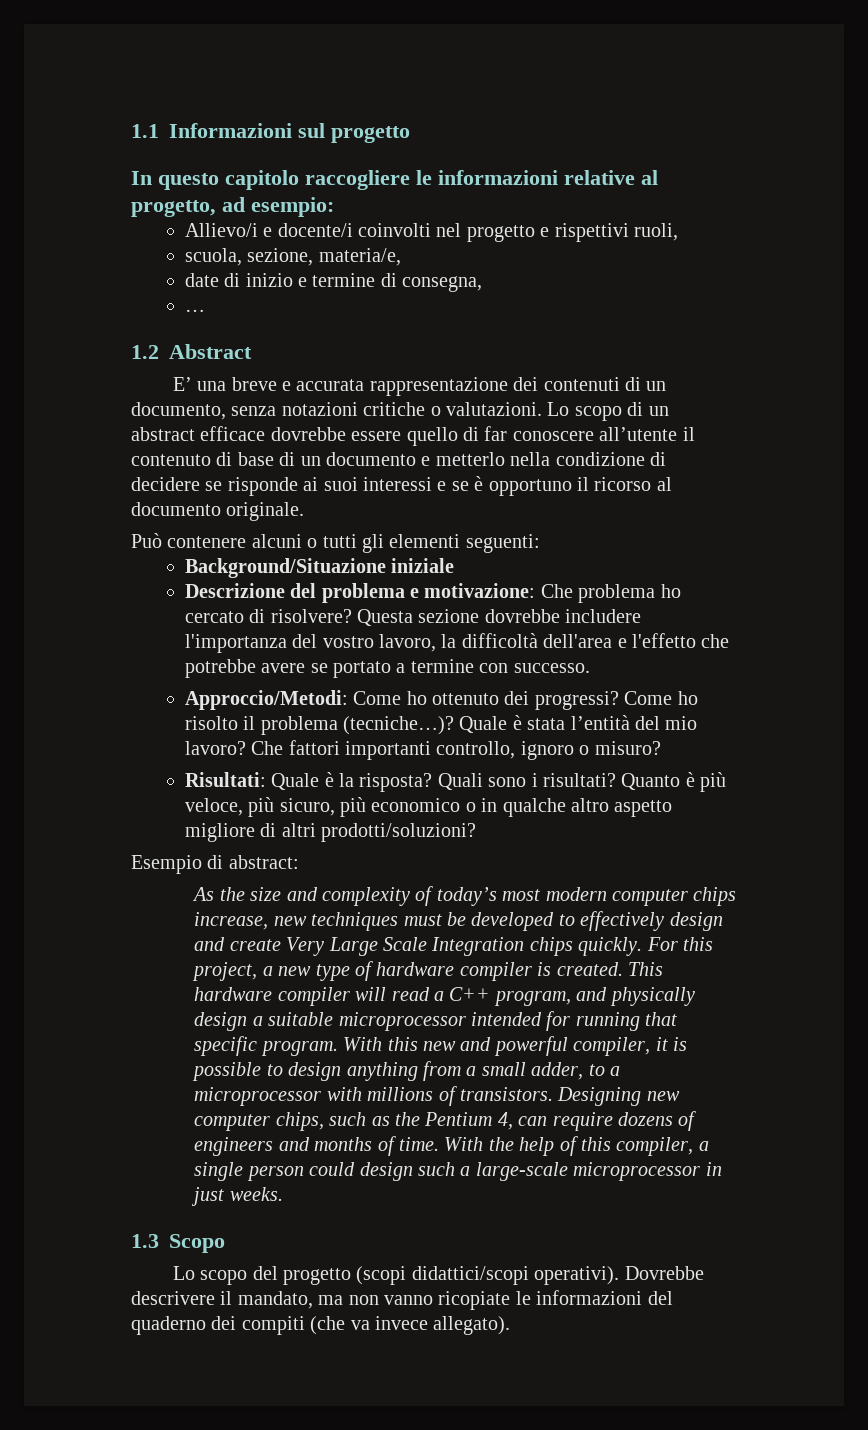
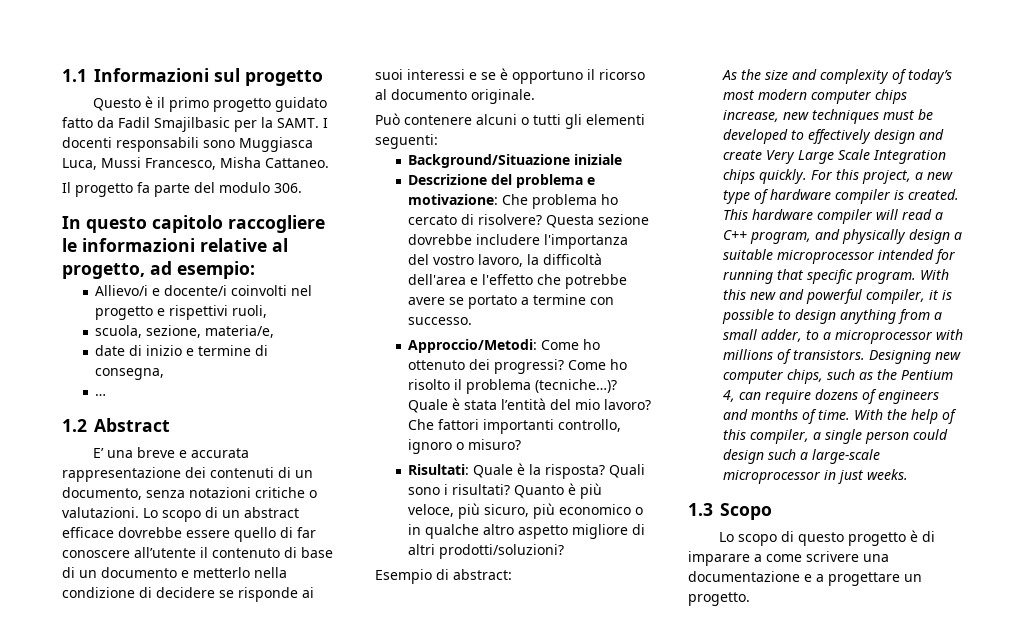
+ Questo è il primo progetto guidato fatto da Fadil Smajilbasic per la SAMT. I docenti responsabili sono Muggiasca Luca, Mussi Francesco, Misha Cattaneo.
+ Il progetto fa parte del modulo 306.
- Lo scopo del progetto (scopi didattici/scopi operativi). Dovrebbe descrivere il mandato, ma non vanno ricopiate le informazioni del quaderno dei compiti (che va invece allegato).
+ Lo scopo di questo progetto è di imparare a come scrivere una documentazione e a progettare un progetto.

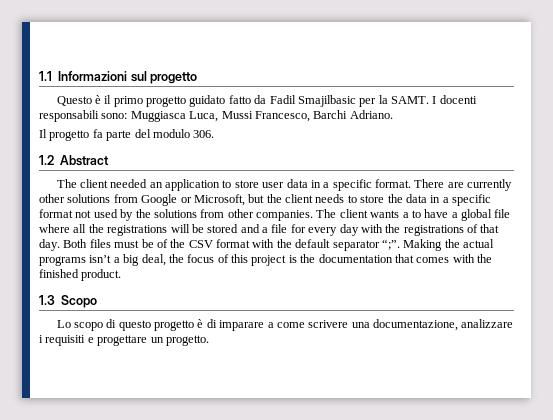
- I docenti responsabili sono Muggiasca Luca, Mussi Francesco, Misha Cattaneo.
+ I docenti responsabili sono: Muggiasca Luca, Mussi Francesco, Barchi Adriano.
- In questo capitolo raccogliere le informazioni relative al progetto, ad esempio:
- Allievo/i e docente/i coinvolti nel progetto e rispettivi ruoli,
- scuola, sezione, materia/e,
- date di inizio e termine di consegna,
- …
  1.2 Abstract
- E’ una breve e accurata rappresentazione dei contenuti di un documento, senza notazioni critiche o valutazioni. Lo scopo di un abstract efficace dovrebbe essere quello di far conoscere all’utente il contenuto di base di un documento e metterlo nella condizione di decidere se risponde ai suoi interessi e se è opportuno il ricorso al documento originale.
- Può contenere alcuni o tutti gli elementi seguenti:
- Background/Situazione iniziale
- Descrizione del problema e motivazione: Che problema ho cercato di risolvere? Questa sezione dovrebbe includere l'importanza del vostro lavoro, la difficoltà dell'area e l'effetto che potrebbe avere se portato a termine con successo.
- Approccio/Metodi: Come ho ottenuto dei progressi? Come ho risolto il problema (tecniche…)? Quale è stata l’entità del mio lavoro? Che fattori importanti controllo, ignoro o misuro?
- Risultati: Quale è la risposta? Quali sono i risultati? Quanto è più veloce, più sicuro, più economico o in qualche altro aspetto migliore di altri prodotti/soluzioni?
- Esempio di abstract:
- As the size and complexity of today’s most modern computer chips increase, new techniques must be developed to effectively design and create Very Large Scale Integration chips quickly. For this project, a new type of hardware compiler is created. This hardware compiler will read a C++ program, and physically design a suitable microprocessor intended for running that specific program. With this new and powerful compiler, it is possible to design anything from a small adder, to a microprocessor with millions of transistors. Designing new computer chips, such as the Pentium 4, can require dozens of engineers and months of time. With the help of this compiler, a single person could design such a large-scale microprocessor in just weeks.
+ The client needed an application to store user data in a specific format. There are currently other solutions from Google or Microsoft, but the client needs to store the data in a specific format not used by the solutions from other companies. The client wants a to have a global file where all the registrations will be stored and a file for every day with the registrations of that day. Both files must be of the CSV format with the default separator “;”. Making the actual programs isn’t a big deal, the focus of this project is the documentation that comes with the finished product.
- Lo scopo di questo progetto è di imparare a come scrivere una documentazione e a progettare un progetto.
+ Lo scopo di questo progetto è di imparare a come scrivere una documentazione, analizzare i requisiti e progettare un progetto.

